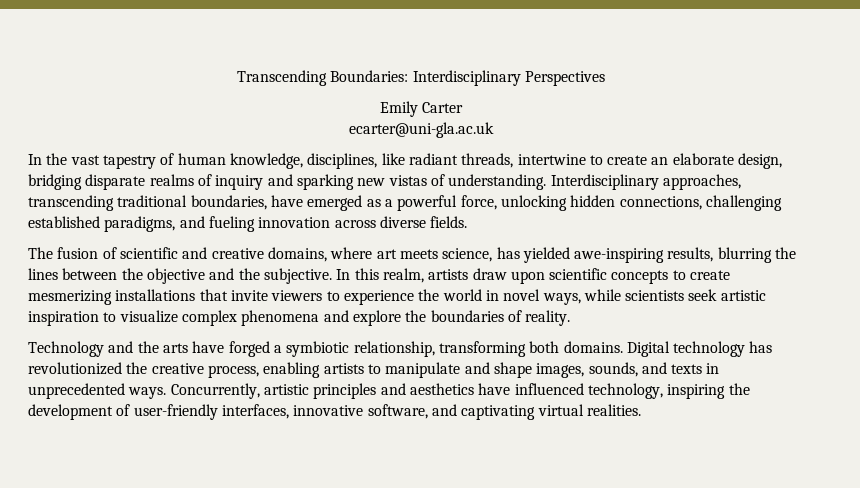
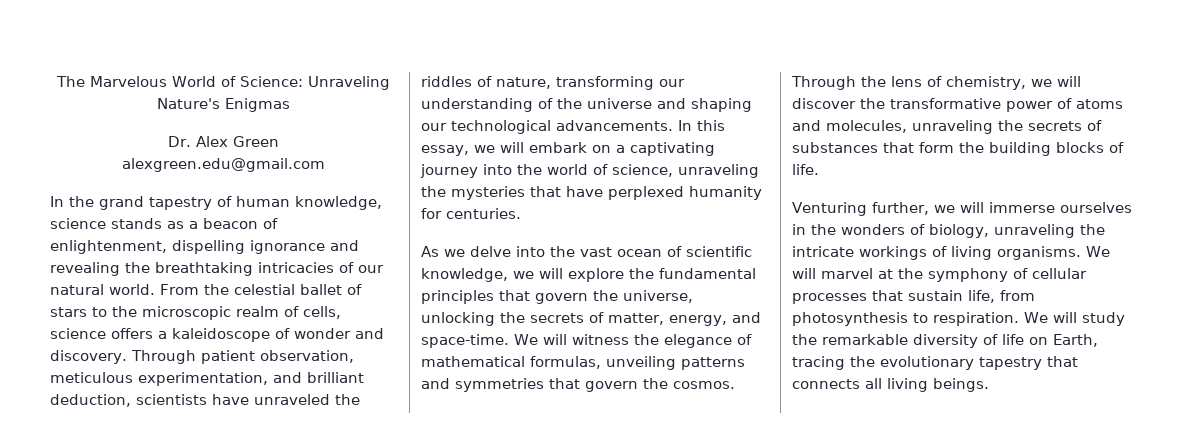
- Transcending Boundaries: Interdisciplinary Perspectives
- Emily Carter
- ecarter@uni-gla.ac.uk
+ The Marvelous World of Science: Unraveling Nature's Enigmas
+ Dr. Alex Green
+ alexgreen.edu@gmail.com
- In the vast tapestry of human knowledge, disciplines, like radiant threads, intertwine to create an elaborate design, bridging disparate realms of inquiry and sparking new vistas of understanding. Interdisciplinary approaches, transcending traditional boundaries, have emerged as a powerful force, unlocking hidden connections, challenging established paradigms, and fueling innovation across diverse fields.
- The fusion of scientific and creative domains, where art meets science, has yielded awe-inspiring results, blurring the lines between the objective and the subjective. In this realm, artists draw upon scientific concepts to create mesmerizing installations that invite viewers to experience the world in novel ways, while scientists seek artistic inspiration to visualize complex phenomena and explore the boundaries of reality.
- Technology and the arts have forged a symbiotic relationship, transforming both domains. Digital technology has revolutionized the creative process, enabling artists to manipulate and shape images, sounds, and texts in unprecedented ways. Concurrently, artistic principles and aesthetics have influenced technology, inspiring the development of user-friendly interfaces, innovative software, and captivating virtual realities.
+ In the grand tapestry of human knowledge, science stands as a beacon of enlightenment, dispelling ignorance and revealing the breathtaking intricacies of our natural world. From the celestial ballet of stars to the microscopic realm of cells, science offers a kaleidoscope of wonder and discovery. Through patient observation, meticulous experimentation, and brilliant deduction, scientists have unraveled the riddles of nature, transforming our understanding of the universe and shaping our technological advancements. In this essay, we will embark on a captivating journey into the world of science, unraveling the mysteries that have perplexed humanity for centuries.
+ As we delve into the vast ocean of scientific knowledge, we will explore the fundamental principles that govern the universe, unlocking the secrets of matter, energy, and space-time. We will witness the elegance of mathematical formulas, unveiling patterns and symmetries that govern the cosmos. Through the lens of chemistry, we will discover the transformative power of atoms and molecules, unraveling the secrets of substances that form the building blocks of life.
+ Venturing further, we will immerse ourselves in the wonders of biology, unraveling the intricate workings of living organisms. We will marvel at the symphony of cellular processes that sustain life, from photosynthesis to respiration. We will study the remarkable diversity of life on Earth, tracing the evolutionary tapestry that connects all living beings.

